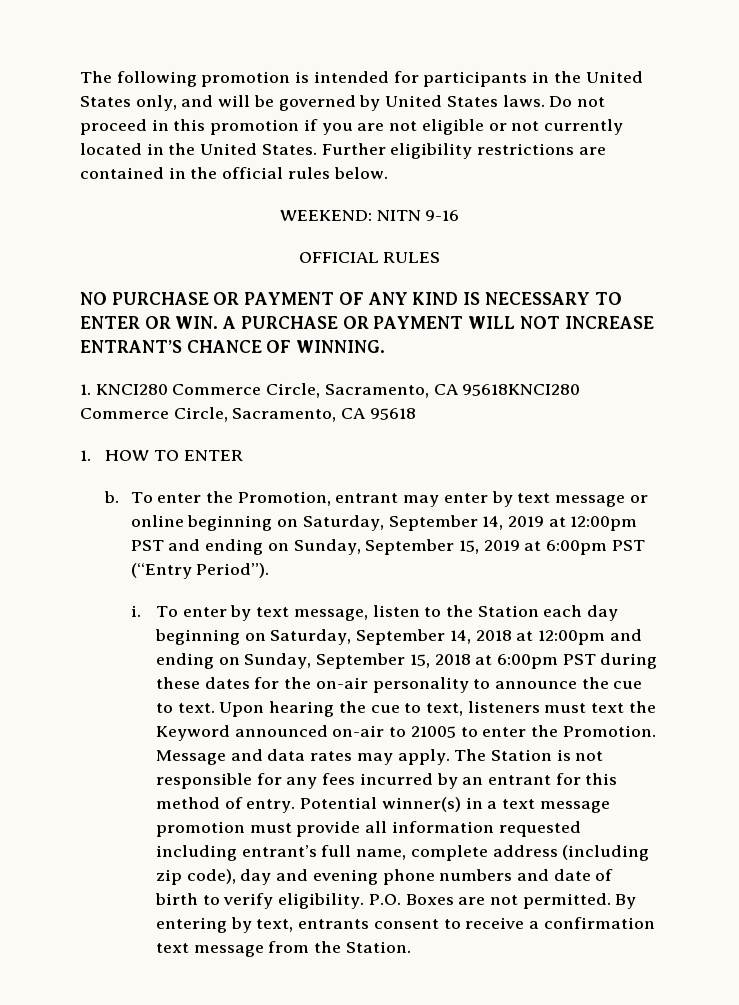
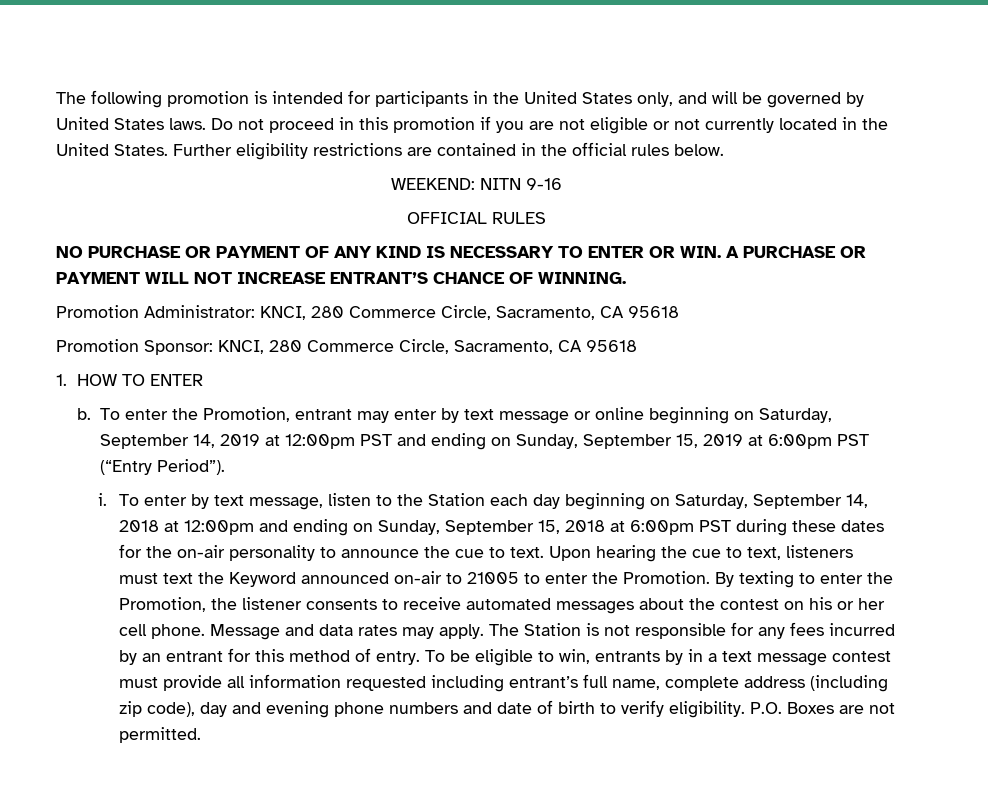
- 1. KNCI280 Commerce Circle, Sacramento, CA 95618KNCI280 Commerce Circle, Sacramento, CA 95618
+ Promotion Administrator: KNCI, 280 Commerce Circle, Sacramento, CA 95618
+ Promotion Sponsor: KNCI, 280 Commerce Circle, Sacramento, CA 95618
+ By texting to enter the Promotion, the listener consents to receive automated messages about the contest on his or her cell phone.
- Potential winner(s) in a text message promotion must provide all information requested including entrant’s full name, complete address (including zip code), day and evening phone numbers and date of birth to verify eligibility.
+ To be eligible to win, entrants by in a text message contest must provide all information requested including entrant’s full name, complete address (including zip code), day and evening phone numbers and date of birth to verify eligibility.
- By entering by text, entrants consent to receive a confirmation text message from the Station.

